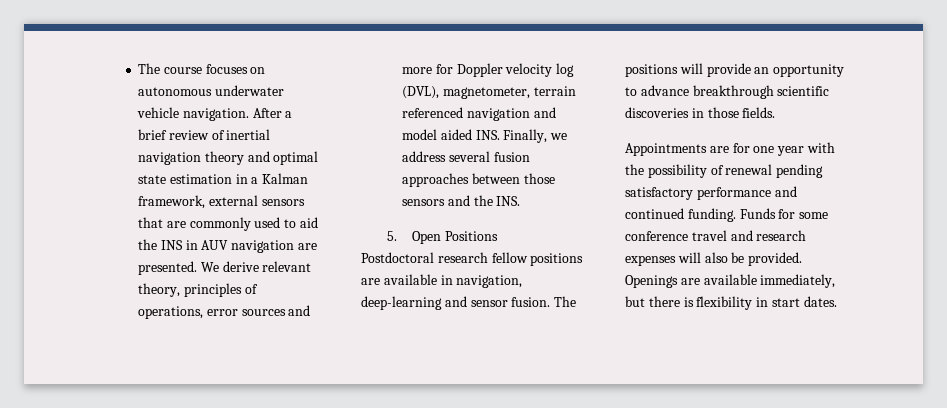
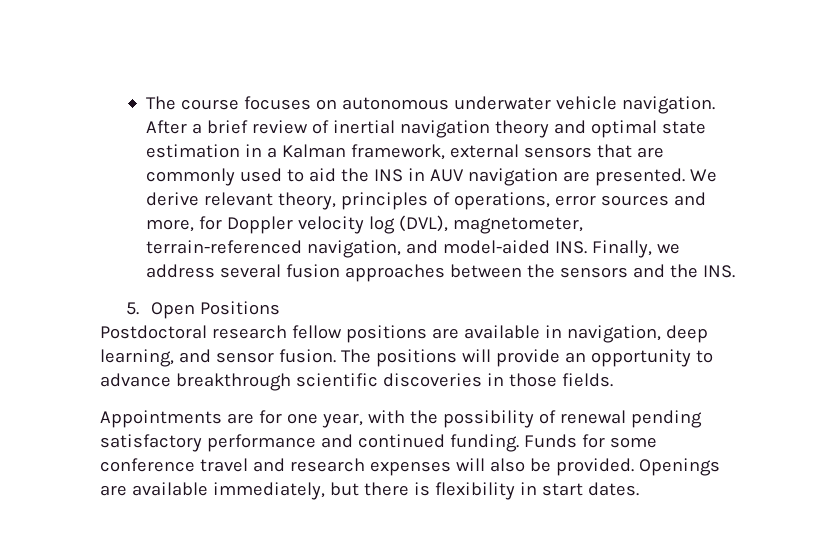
- We derive relevant theory, principles of operations, error sources and more for Doppler velocity log (DVL), magnetometer, terrain referenced navigation and model aided INS. Finally, we address several fusion approaches between those sensors and the INS.
+ We derive relevant theory, principles of operations, error sources and more, for Doppler velocity log (DVL), magnetometer, terrain-referenced navigation, and model-aided INS. Finally, we address several fusion approaches between the sensors and the INS.
- Postdoctoral research fellow positions are available in navigation, deep-learning and sensor fusion.
+ Postdoctoral research fellow positions are available in navigation, deep learning, and sensor fusion.
- Appointments are for one year with the possibility of renewal pending satisfactory performance and continued funding.
+ Appointments are for one year, with the possibility of renewal pending satisfactory performance and continued funding.

